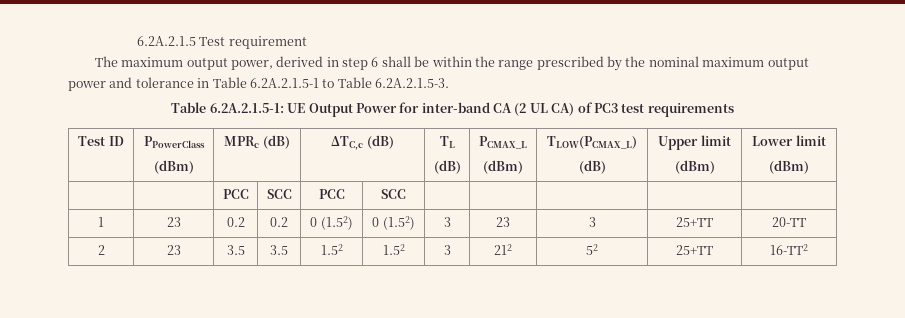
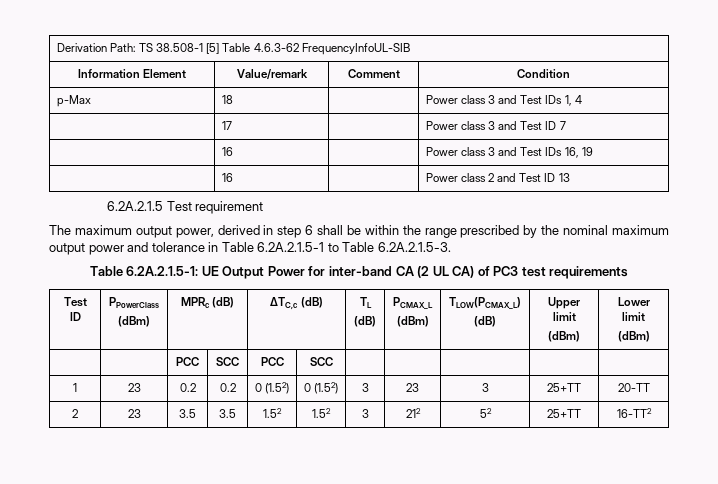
+ Derivation Path: TS 38.508-1 [5] Table 4.6.3-62 FrequencyInfoUL-SIB
+ Information Element | Value/remark | Comment | Condition
+ p-Max | 18 | | Power class 3 and Test IDs 1, 4
+ | 17 | | Power class 3 and Test ID 7
+ | 16 | | Power class 3 and Test IDs 16, 19
+ | 16 | | Power class 2 and Test ID 13

